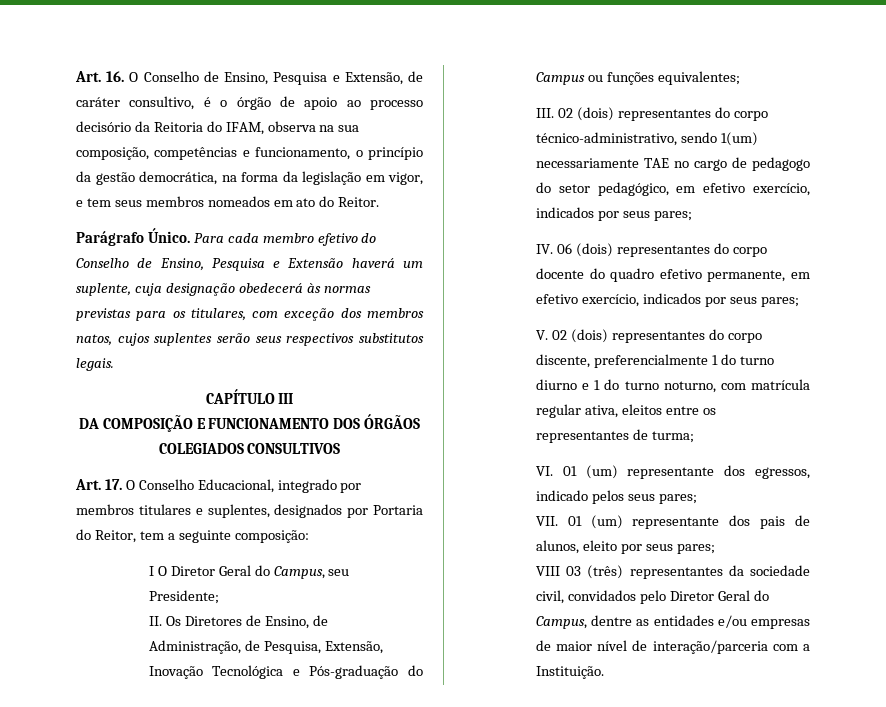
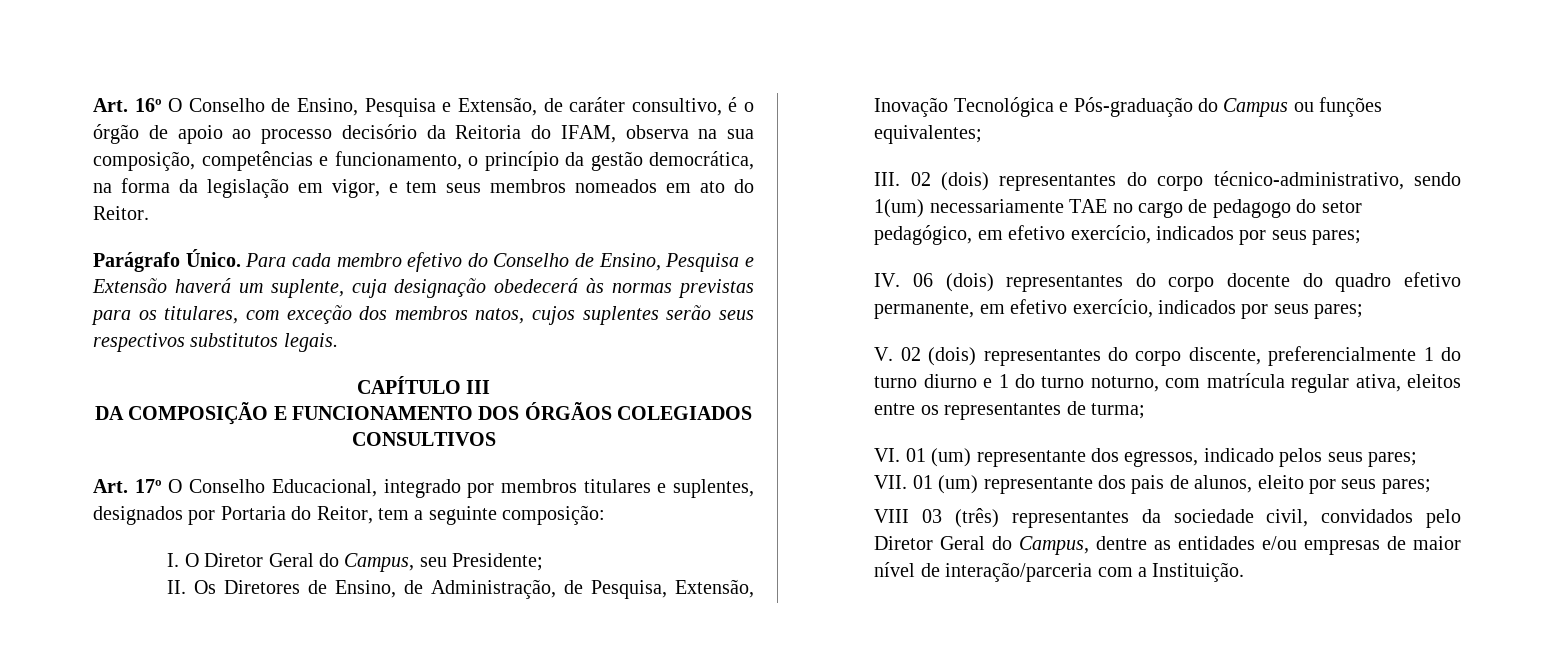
- Art. 16. O Conselho de Ensino, Pesquisa e Extensão, de caráter consultivo, é o órgão de apoio ao processo decisório da Reitoria do IFAM, observa na sua composição, competências e funcionamento, o princípio da gestão democrática, na forma da legislação em vigor, e tem seus membros nomeados em ato do Reitor.
+ Art. 16º O Conselho de Ensino, Pesquisa e Extensão, de caráter consultivo, é o órgão de apoio ao processo decisório da Reitoria do IFAM, observa na sua composição, competências e funcionamento, o princípio da gestão democrática, na forma da legislação em vigor, e tem seus membros nomeados em ato do Reitor.
- Art. 17. O Conselho Educacional, integrado por membros titulares e suplentes, designados por Portaria do Reitor, tem a seguinte composição:
+ Art. 17º O Conselho Educacional, integrado por membros titulares e suplentes, designados por Portaria do Reitor, tem a seguinte composição:
- I O Diretor Geral do Campus, seu Presidente;
+ I. O Diretor Geral do Campus, seu Presidente;

